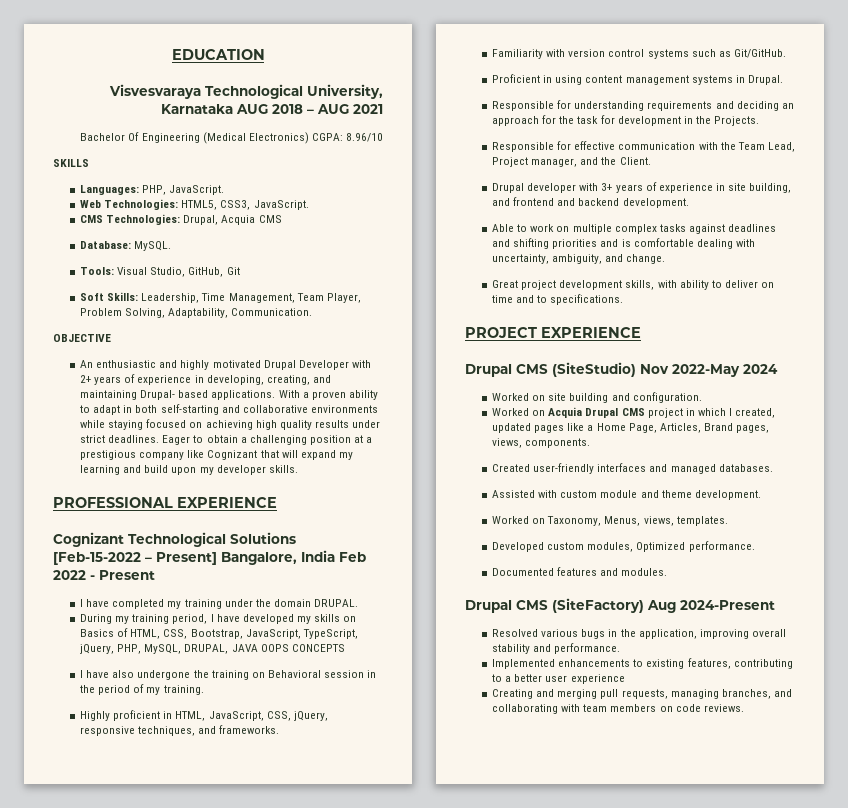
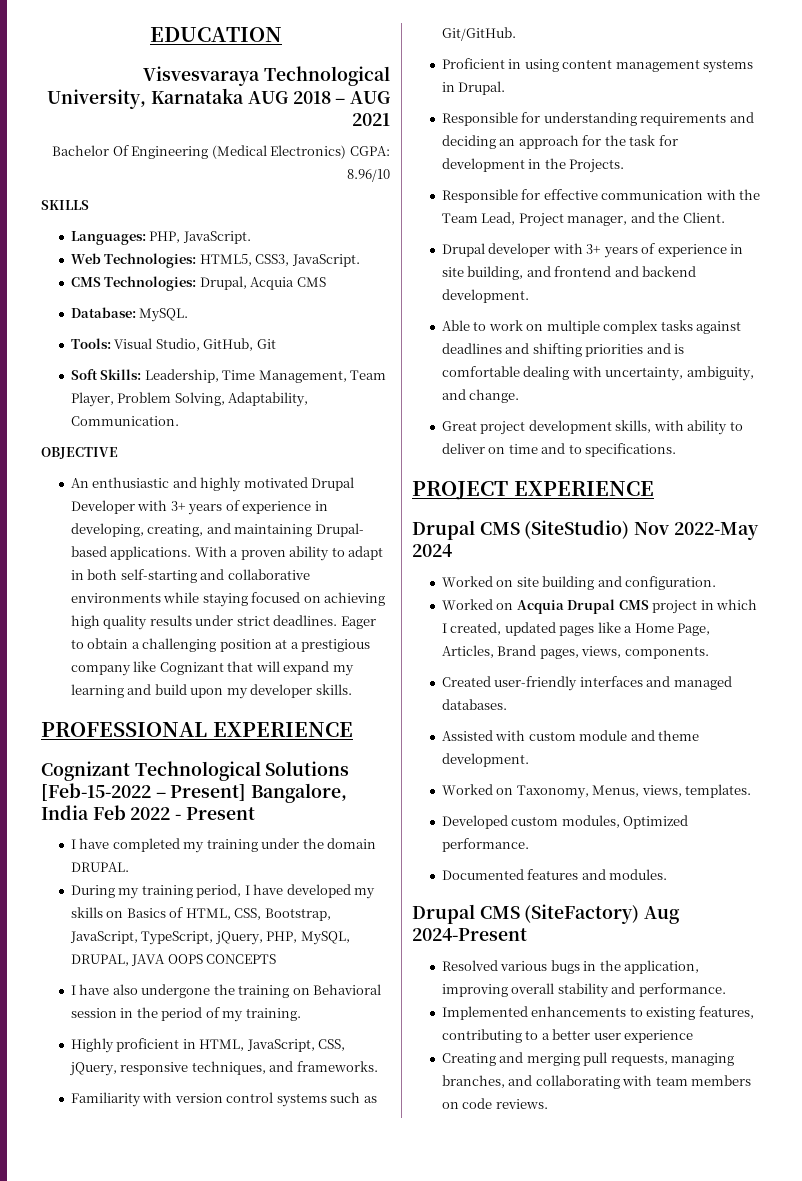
- An enthusiastic and highly motivated Drupal Developer with 2+ years of experience in developing, creating, and maintaining Drupal- based applications.
+ An enthusiastic and highly motivated Drupal Developer with 3+ years of experience in developing, creating, and maintaining Drupal- based applications.

